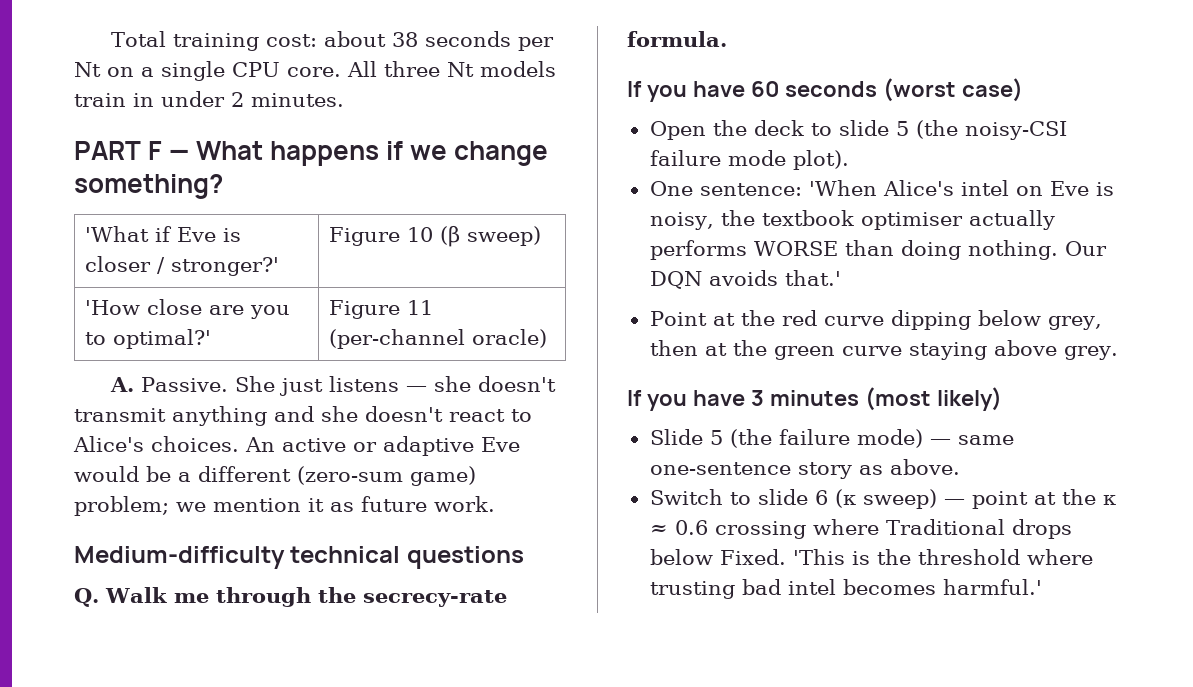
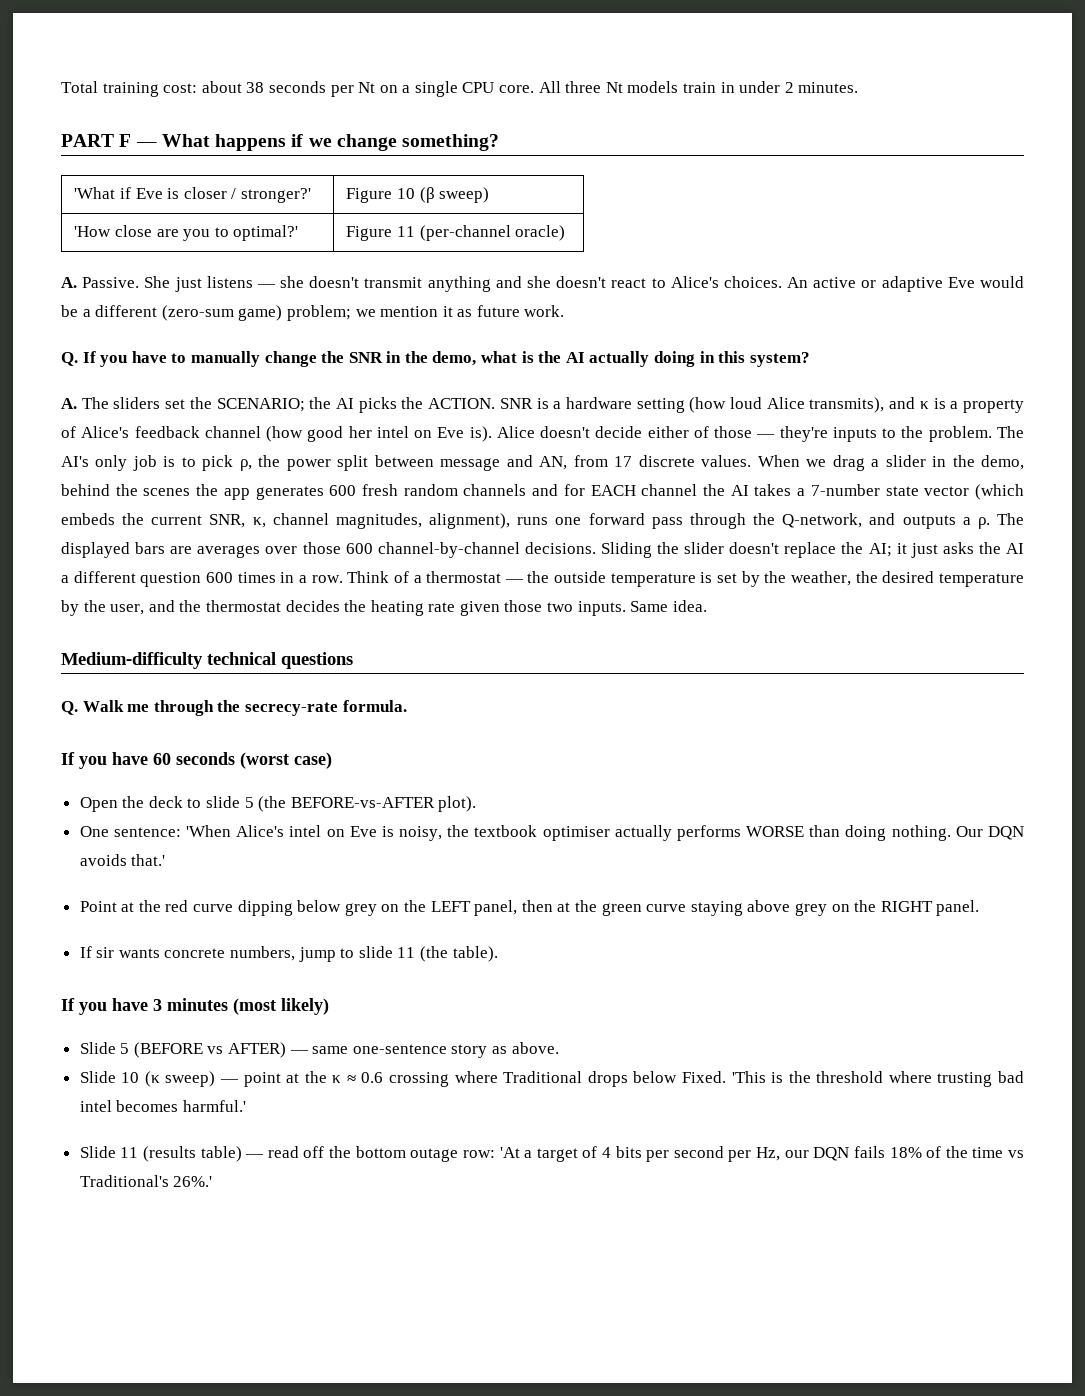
+ Q. If you have to manually change the SNR in the demo, what is the AI actually doing in this system?
+ A. The sliders set the SCENARIO; the AI picks the ACTION. SNR is a hardware setting (how loud Alice transmits), and κ is a property of Alice's feedback channel (how good her intel on Eve is). Alice doesn't decide either of those — they're inputs to the problem. The AI's only job is to pick ρ, the power split between message and AN, from 17 discrete values. When we drag a slider in the demo, behind the scenes the app generates 600 fresh random channels and for EACH channel the AI takes a 7-number state vector (which embeds the current SNR, κ, channel magnitudes, alignment), runs one forward pass through the Q-network, and outputs a ρ. The displayed bars are averages over those 600 channel-by-channel decisions. Sliding the slider doesn't replace the AI; it just asks the AI a different question 600 times in a row. Think of a thermostat — the outside temperature is set by the weather, the desired temperature by the user, and the thermostat decides the heating rate given those two inputs. Same idea.
- Open the deck to slide 5 (the noisy-CSI failure mode plot).
+ Open the deck to slide 5 (the BEFORE-vs-AFTER plot).
- Point at the red curve dipping below grey, then at the green curve staying above grey.
+ Point at the red curve dipping below grey on the LEFT panel, then at the green curve staying above grey on the RIGHT panel.
+ If sir wants concrete numbers, jump to slide 11 (the table).
- Slide 5 (the failure mode) — same one-sentence story as above.
+ Slide 5 (BEFORE vs AFTER) — same one-sentence story as above.
- Switch to slide 6 (κ sweep) — point at the κ ≈ 0.6 crossing where Traditional drops below Fixed.
+ Slide 10 (κ sweep) — point at the κ ≈ 0.6 crossing where Traditional drops below Fixed.
+ Slide 11 (results table) — read off the bottom outage row: 'At a target of 4 bits per second per Hz, our DQN fails 18% of the time vs Traditional's 26%.'

